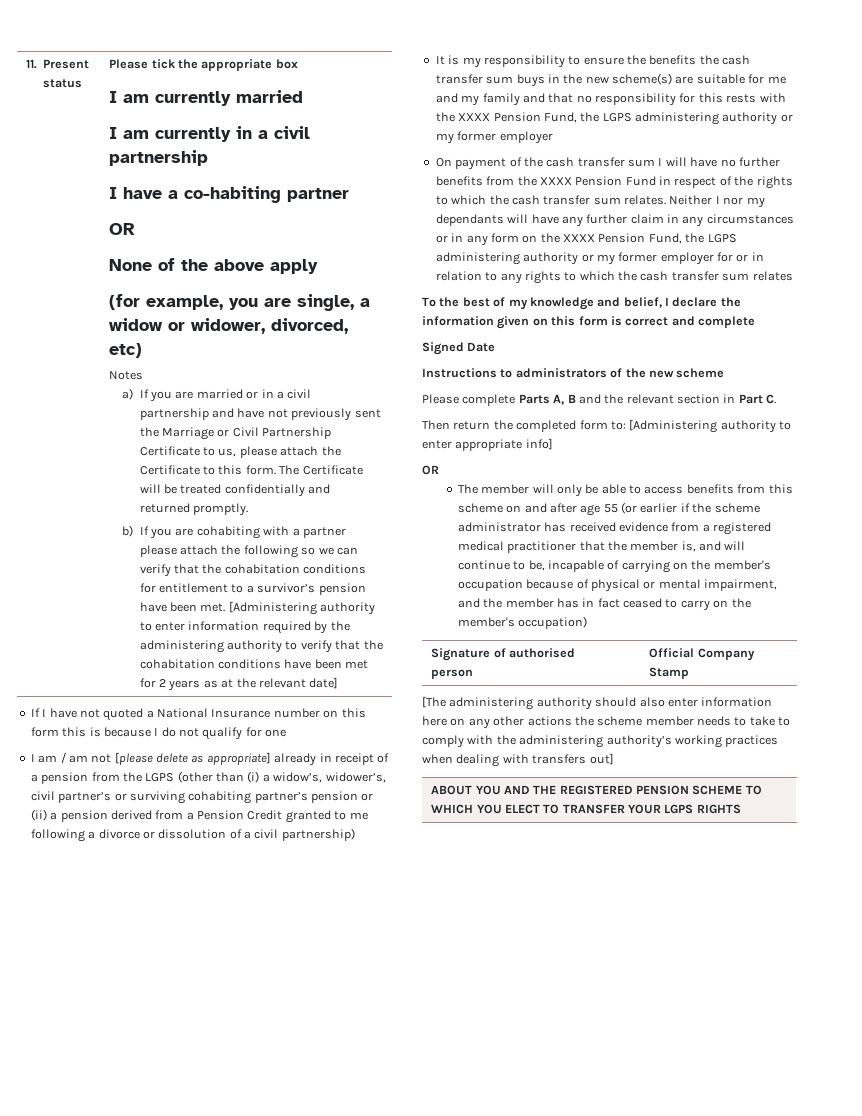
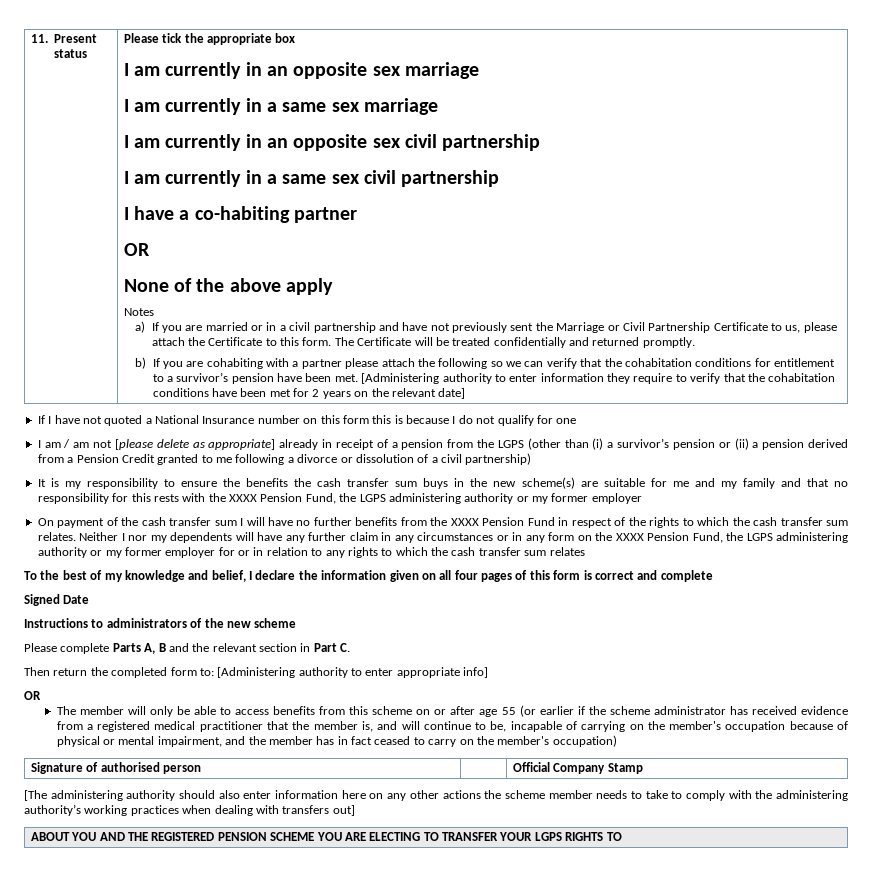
- I am currently married
- I am currently in a civil partnership
+ I am currently in an opposite sex marriage
+ I am currently in a same sex marriage
+ I am currently in an opposite sex civil partnership
+ I am currently in a same sex civil partnership
- (for example, you are single, a widow or widower, divorced, etc)
- [Administering authority to enter information required by the administering authority to verify that the cohabitation conditions have been met for 2 years as at the relevant date]
+ [Administering authority to enter information they require to verify that the cohabitation conditions have been met for 2 years on the relevant date]
- I am / am not [please delete as appropriate] already in receipt of a pension from the LGPS (other than (i) a widow’s, widower’s, civil partner’s or surviving cohabiting partner’s pension or (ii) a pension derived from a Pension Credit granted to me following a divorce or dissolution of a civil partnership)
+ I am / am not [please delete as appropriate] already in receipt of a pension from the LGPS (other than (i) a survivor’s pension or (ii) a pension derived from a Pension Credit granted to me following a divorce or dissolution of a civil partnership)
- Neither I nor my dependants will have any further claim in any circumstances or in any form on the XXXX Pension Fund, the LGPS administering authority or my former employer for or in relation to any rights to which the cash transfer sum relates
+ Neither I nor my dependents will have any further claim in any circumstances or in any form on the XXXX Pension Fund, the LGPS administering authority or my former employer for or in relation to any rights to which the cash transfer sum relates
- To the best of my knowledge and belief, I declare the information given on this form is correct and complete
+ To the best of my knowledge and belief, I declare the information given on all four pages of this form is correct and complete
- The member will only be able to access benefits from this scheme on and after age 55 (or earlier if the scheme administrator has received evidence from a registered medical practitioner that the member is, and will continue to be, incapable of carrying on the member's occupation because of physical or mental impairment, and the member has in fact ceased to carry on the member's occupation)
+ The member will only be able to access benefits from this scheme on or after age 55 (or earlier if the scheme administrator has received evidence from a registered medical practitioner that the member is, and will continue to be, incapable of carrying on the member's occupation because of physical or mental impairment, and the member has in fact ceased to carry on the member's occupation)
- ABOUT YOU AND THE REGISTERED PENSION SCHEME TO WHICH YOU ELECT TO TRANSFER YOUR LGPS RIGHTS
+ ABOUT YOU AND THE REGISTERED PENSION SCHEME YOU ARE ELECTING TO TRANSFER YOUR LGPS RIGHTS TO

